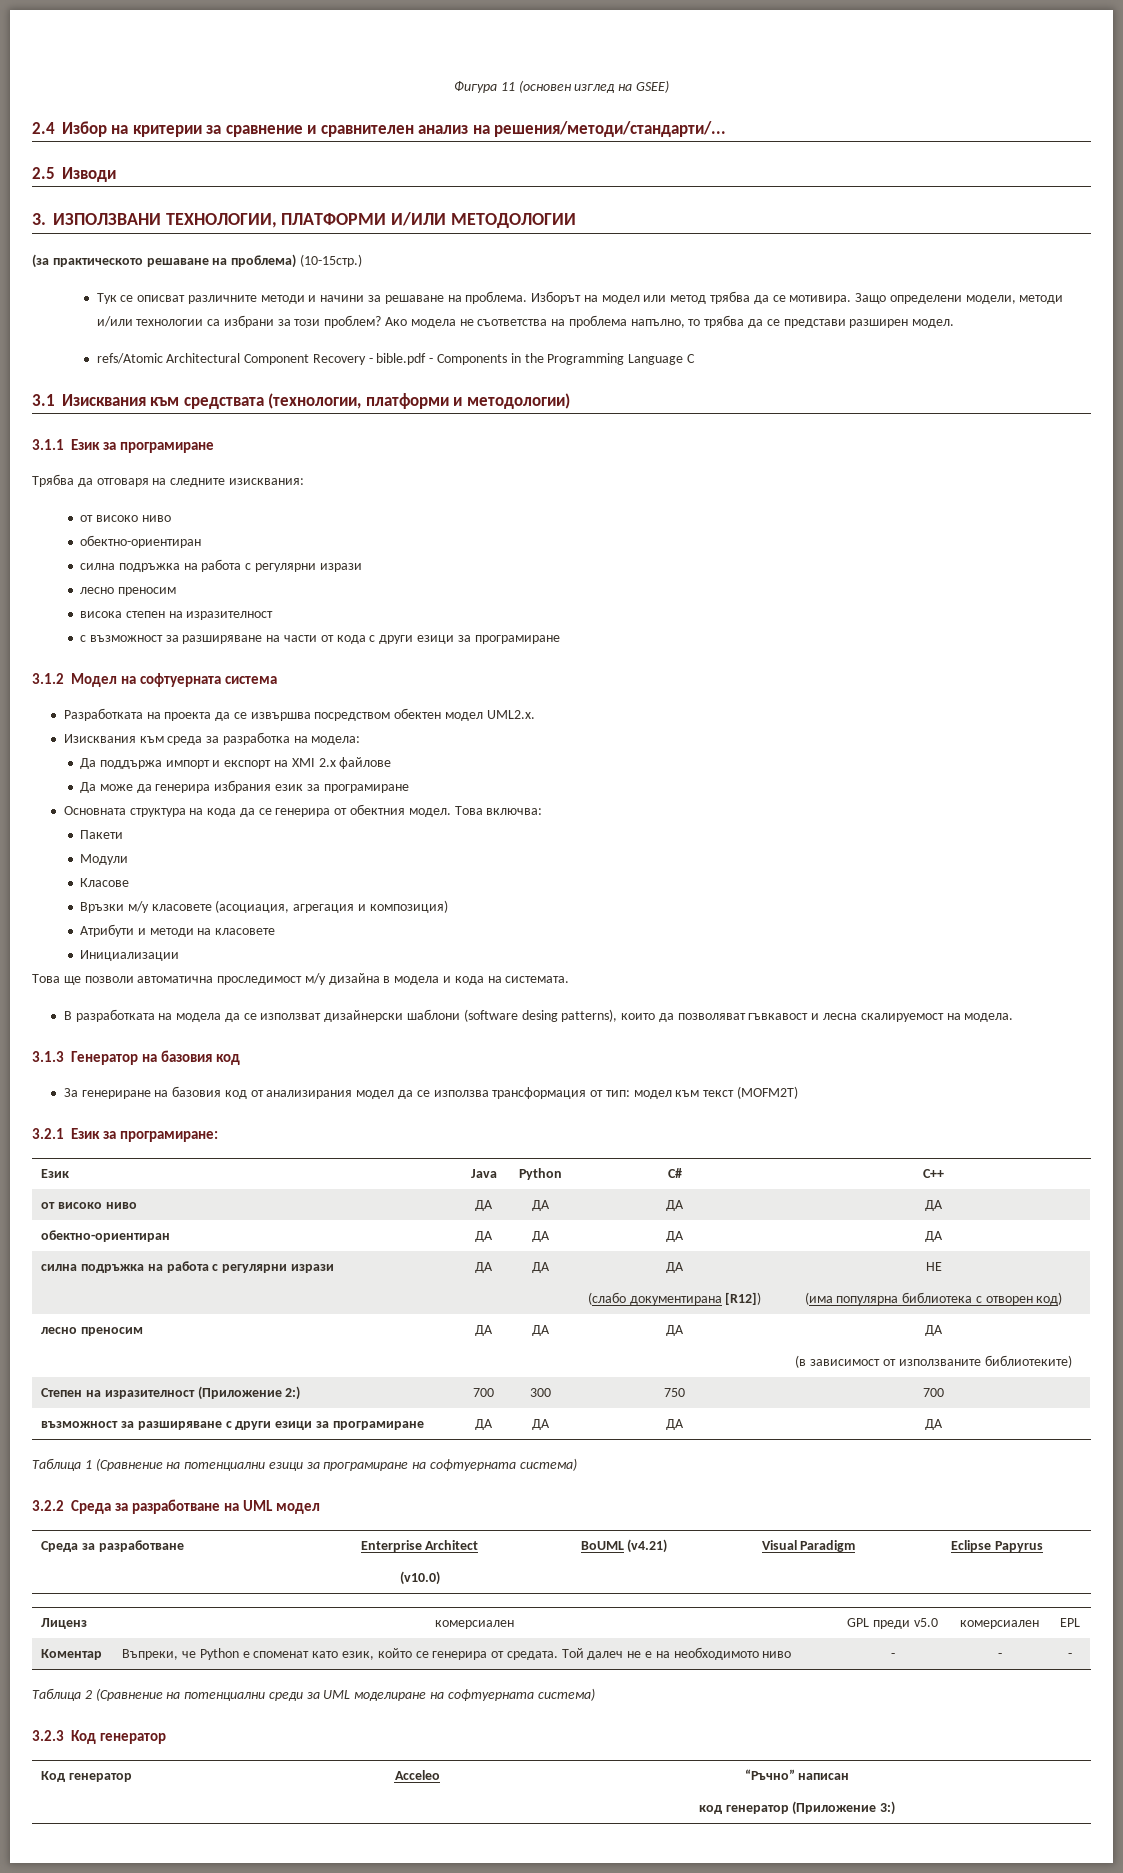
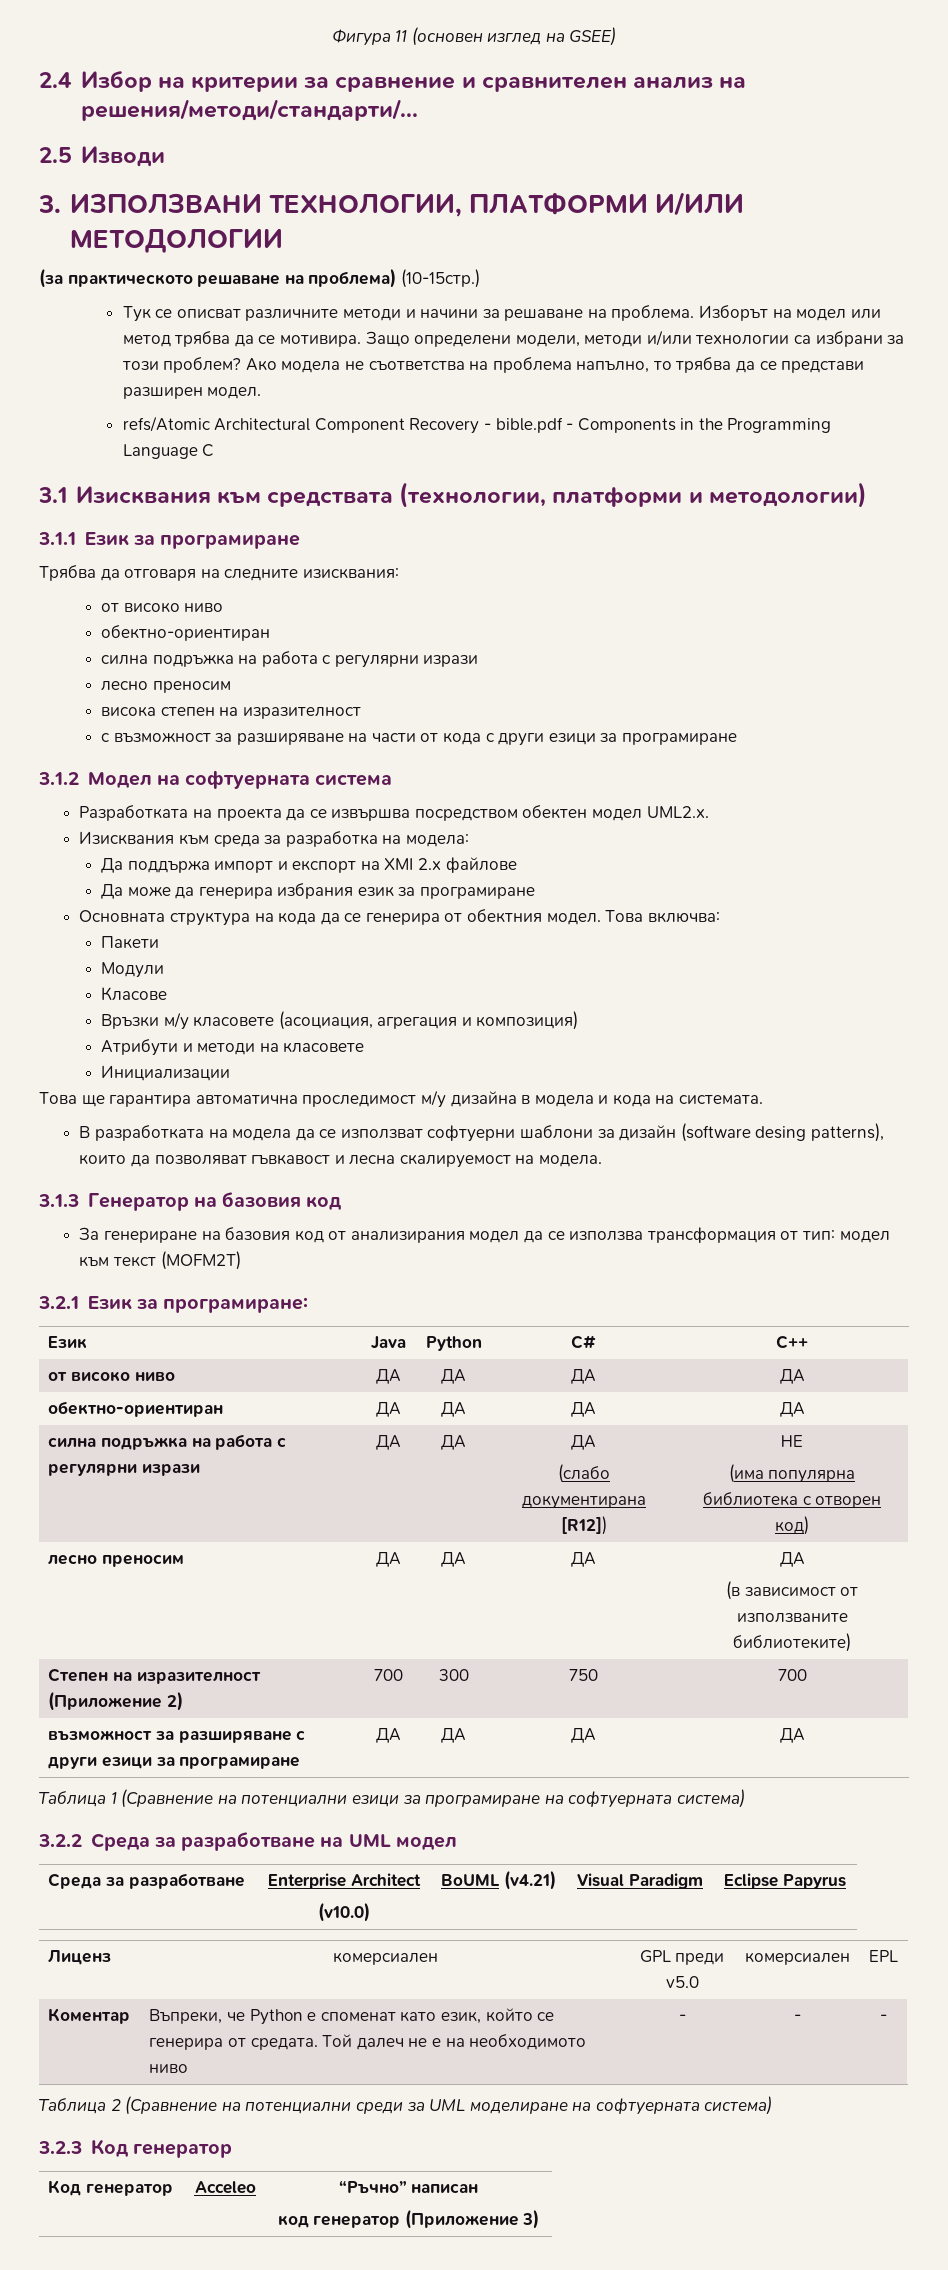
- Това ще позволи автоматична проследимост м/у дизайна в модела и кода на системата.
+ Това ще гарантира автоматична проследимост м/у дизайна в модела и кода на системата.
- В разработката на модела да се използват дизайнерски шаблони (software desing patterns), които да позволяват гъвкавост и лесна скалируемост на модела.
+ В разработката на модела да се използват софтуерни шаблони за дизайн (software desing patterns), които да позволяват гъвкавост и лесна скалируемост на модела.
- Степен на изразителност (Приложение 2:) | 700 | 300 | 750 | 700
+ Степен на изразителност (Приложение 2) | 700 | 300 | 750 | 700
  Код генератор | Acceleo | “Ръчно” написан
- код генератор (Приложение 3:)
+ код генератор (Приложение 3)

